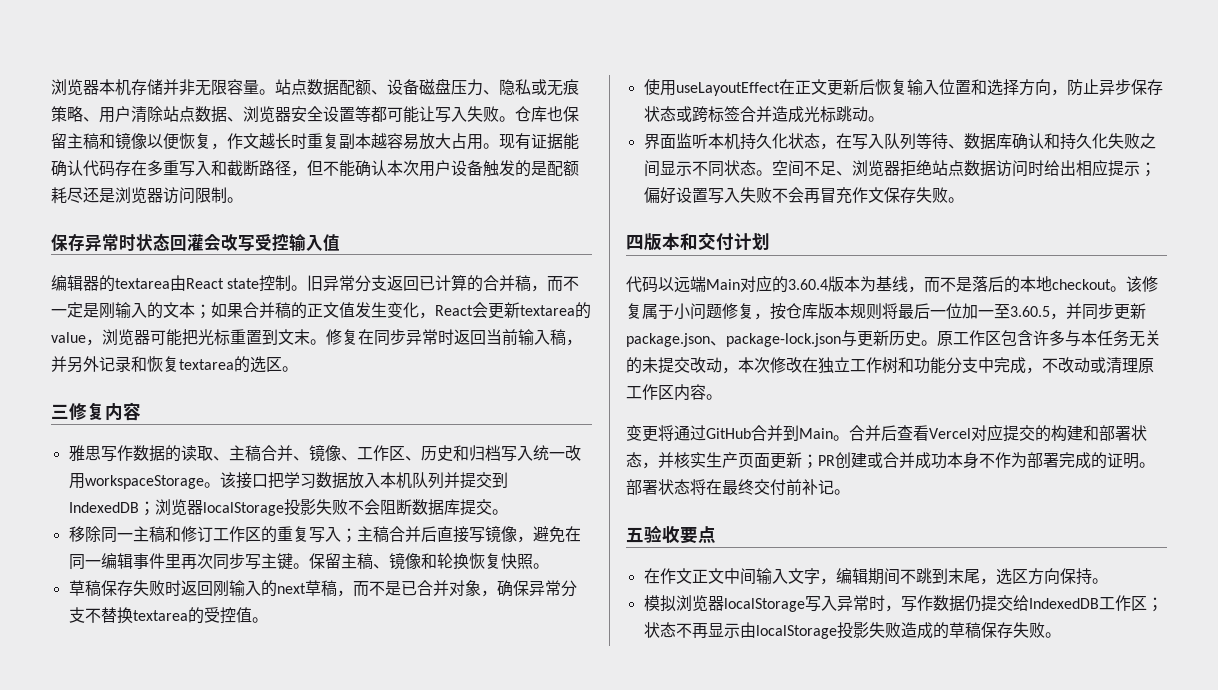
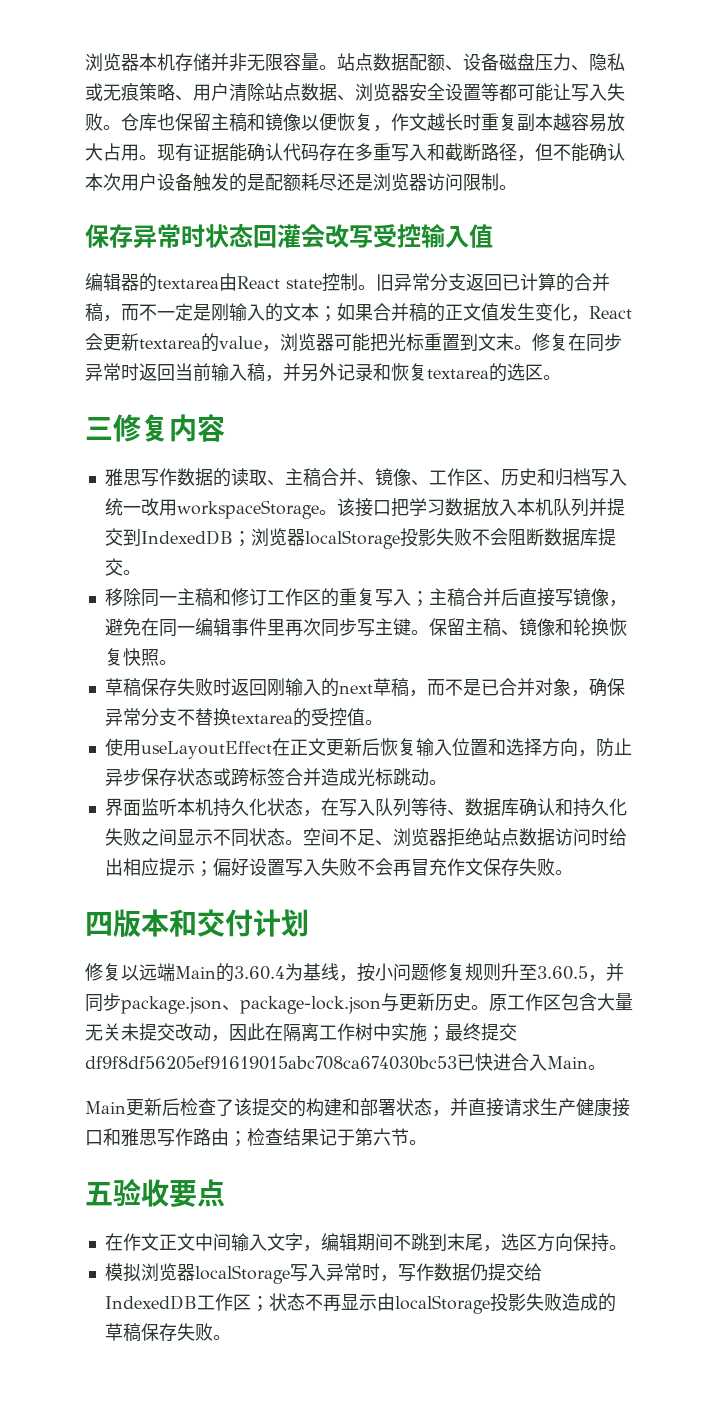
- 代码以远端Main对应的3.60.4版本为基线，而不是落后的本地checkout。该修复属于小问题修复，按仓库版本规则将最后一位加一至3.60.5，并同步更新package.json、package-lock.json与更新历史。
+ 修复以远端Main的3.60.4为基线，按小问题修复规则升至3.60.5，并同步package.json、package-lock.json与更新历史。
- 原工作区包含许多与本任务无关的未提交改动，本次修改在独立工作树和功能分支中完成，不改动或清理原工作区内容。
- 变更将通过GitHub合并到Main。合并后查看Vercel对应提交的构建和部署状态，并核实生产页面更新；PR创建或合并成功本身不作为部署完成的证明。部署状态将在最终交付前补记。
+ 原工作区包含大量无关未提交改动，因此在隔离工作树中实施；最终提交df9f8df56205ef91619015abc708ca674030bc53已快进合入Main。
+ Main更新后检查了该提交的构建和部署状态，并直接请求生产健康接口和雅思写作路由；检查结果记于第六节。

